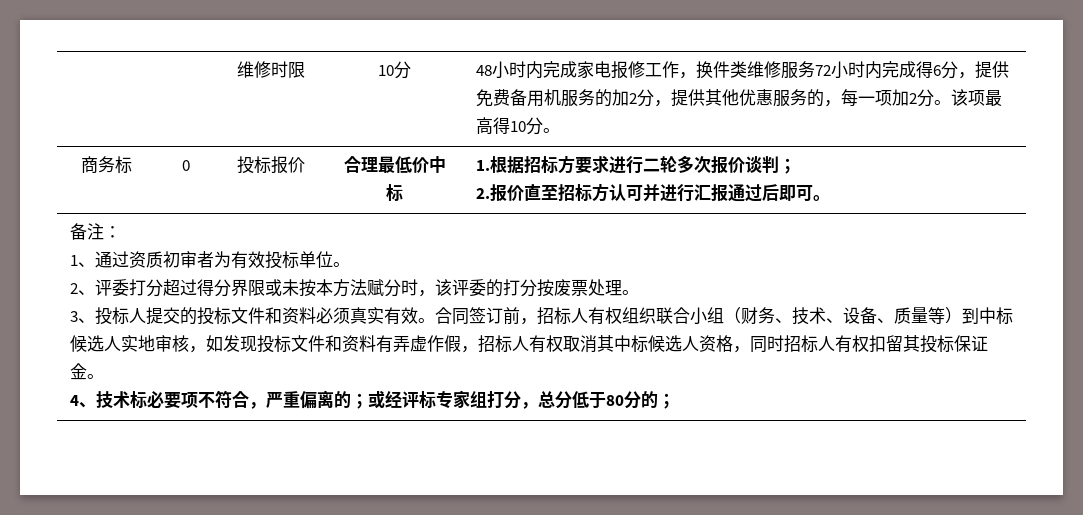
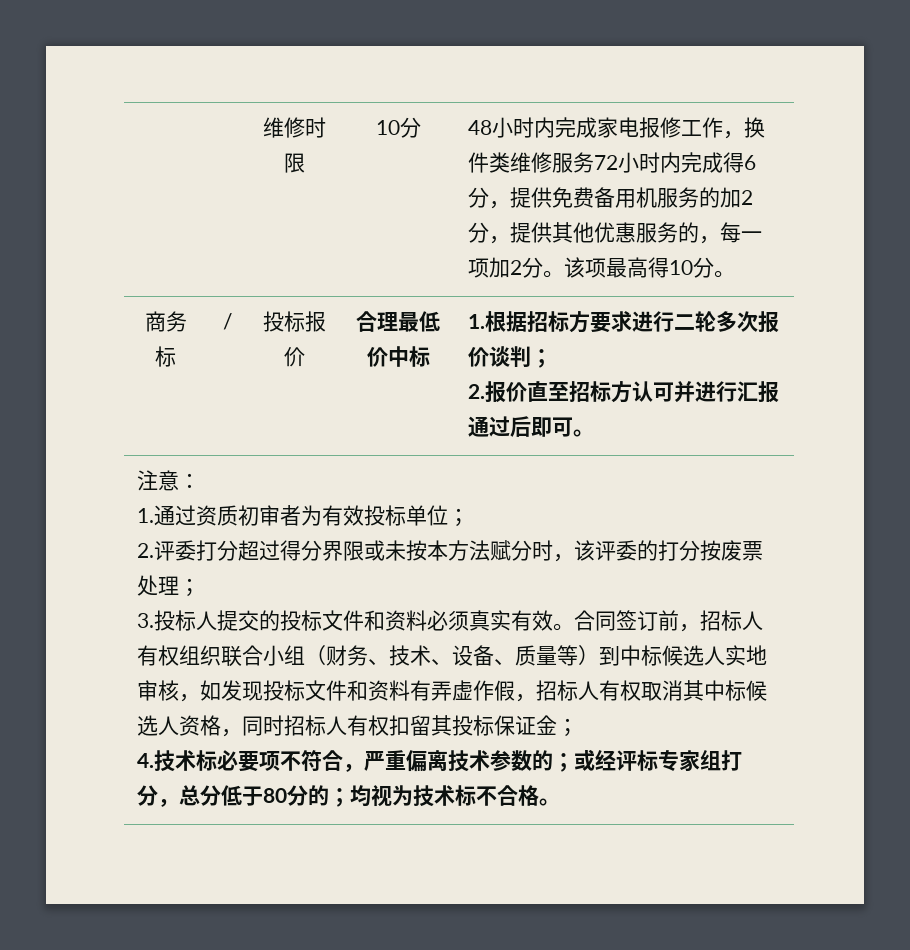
- 商务标 | 0 | 投标报价 | 合理最低价中标 | 1.根据招标方要求进行二轮多次报价谈判；
+ 商务标 | / | 投标报价 | 合理最低价中标 | 1.根据招标方要求进行二轮多次报价谈判；
- 备注：
+ 注意：
- 1、通过资质初审者为有效投标单位。
- 2、评委打分超过得分界限或未按本方法赋分时，该评委的打分按废票处理。
- 3、投标人提交的投标文件和资料必须真实有效。
+ 1.通过资质初审者为有效投标单位；
+ 2.评委打分超过得分界限或未按本方法赋分时，该评委的打分按废票处理；
+ 3.投标人提交的投标文件和资料必须真实有效。
- 合同签订前，招标人有权组织联合小组（财务、技术、设备、质量等）到中标候选人实地审核，如发现投标文件和资料有弄虚作假，招标人有权取消其中标候选人资格，同时招标人有权扣留其投标保证金。
- 4、技术标必要项不符合，严重偏离的；
+ 合同签订前，招标人有权组织联合小组（财务、技术、设备、质量等）到中标候选人实地审核，如发现投标文件和资料有弄虚作假，招标人有权取消其中标候选人资格，同时招标人有权扣留其投标保证金；
+ 4.技术标必要项不符合，严重偏离技术参数的；
+ 均视为技术标不合格。

